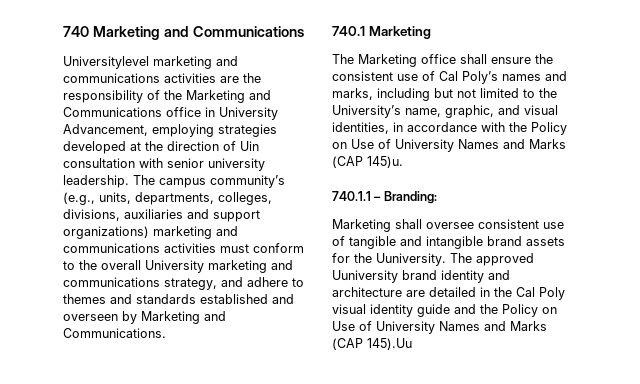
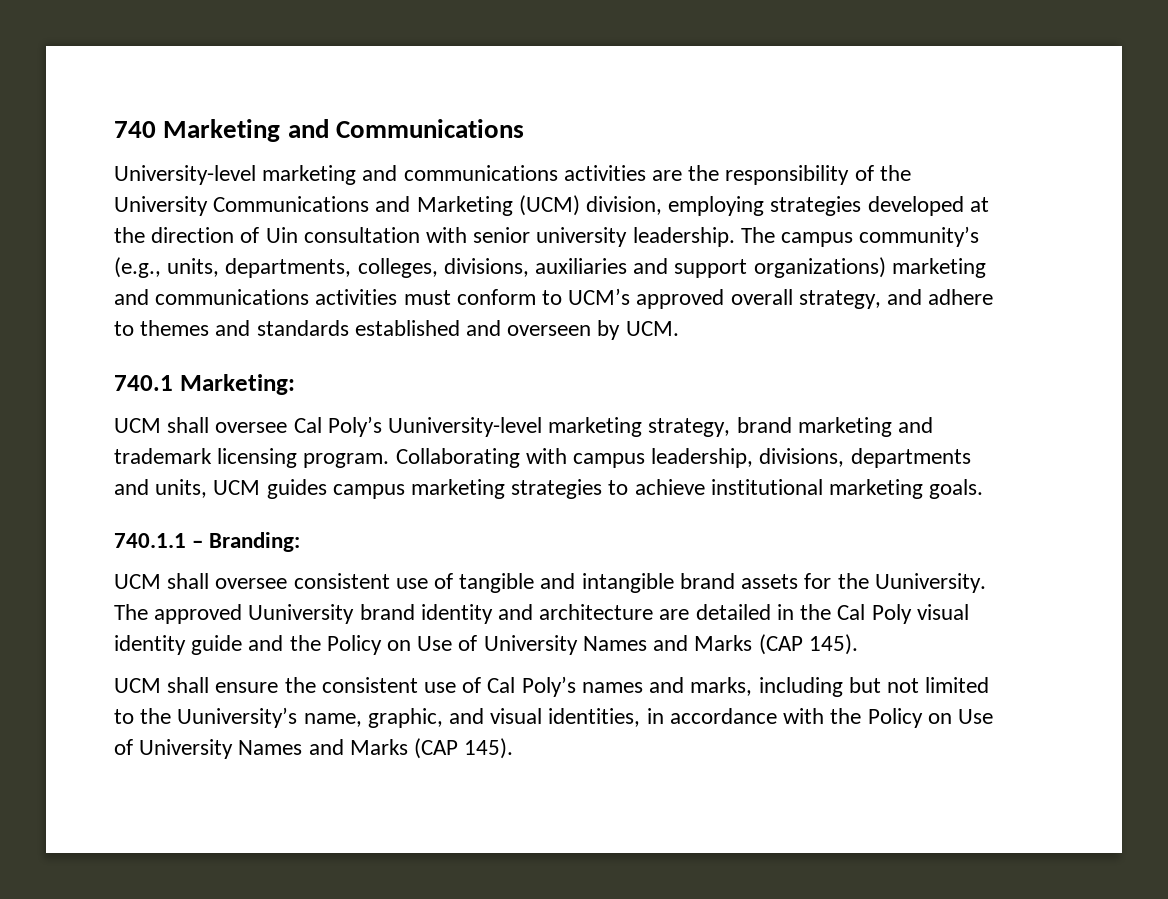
- Universitylevel marketing and communications activities are the responsibility of the Marketing and Communications office in University Advancement, employing strategies developed at the direction of Uin consultation with senior university leadership.
+ University-level marketing and communications activities are the responsibility of the University Communications and Marketing (UCM) division, employing strategies developed at the direction of Uin consultation with senior university leadership.
- The campus community’s (e.g., units, departments, colleges, divisions, auxiliaries and support organizations) marketing and communications activities must conform to the overall University marketing and communications strategy, and adhere to themes and standards established and overseen by Marketing and Communications.
- 740.1 Marketing
- The Marketing office shall ensure the consistent use of Cal Poly’s names and marks, including but not limited to the University’s name, graphic, and visual identities, in accordance with the Policy on Use of University Names and Marks (CAP 145)u.
+ The campus community’s (e.g., units, departments, colleges, divisions, auxiliaries and support organizations) marketing and communications activities must conform to UCM’s approved overall strategy, and adhere to themes and standards established and overseen by UCM.
+ 740.1 Marketing:
+ UCM shall oversee Cal Poly’s Uuniversity-level marketing strategy, brand marketing and trademark licensing program. Collaborating with campus leadership, divisions, departments and units, UCM guides campus marketing strategies to achieve institutional marketing goals.
- Marketing shall oversee consistent use of tangible and intangible brand assets for the Uuniversity.
+ UCM shall oversee consistent use of tangible and intangible brand assets for the Uuniversity.
- The approved Uuniversity brand identity and architecture are detailed in the Cal Poly visual identity guide and the Policy on Use of University Names and Marks (CAP 145).Uu
+ The approved Uuniversity brand identity and architecture are detailed in the Cal Poly visual identity guide and the Policy on Use of University Names and Marks (CAP 145).
+ UCM shall ensure the consistent use of Cal Poly’s names and marks, including but not limited to the Uuniversity’s name, graphic, and visual identities, in accordance with the Policy on Use of University Names and Marks (CAP 145).

